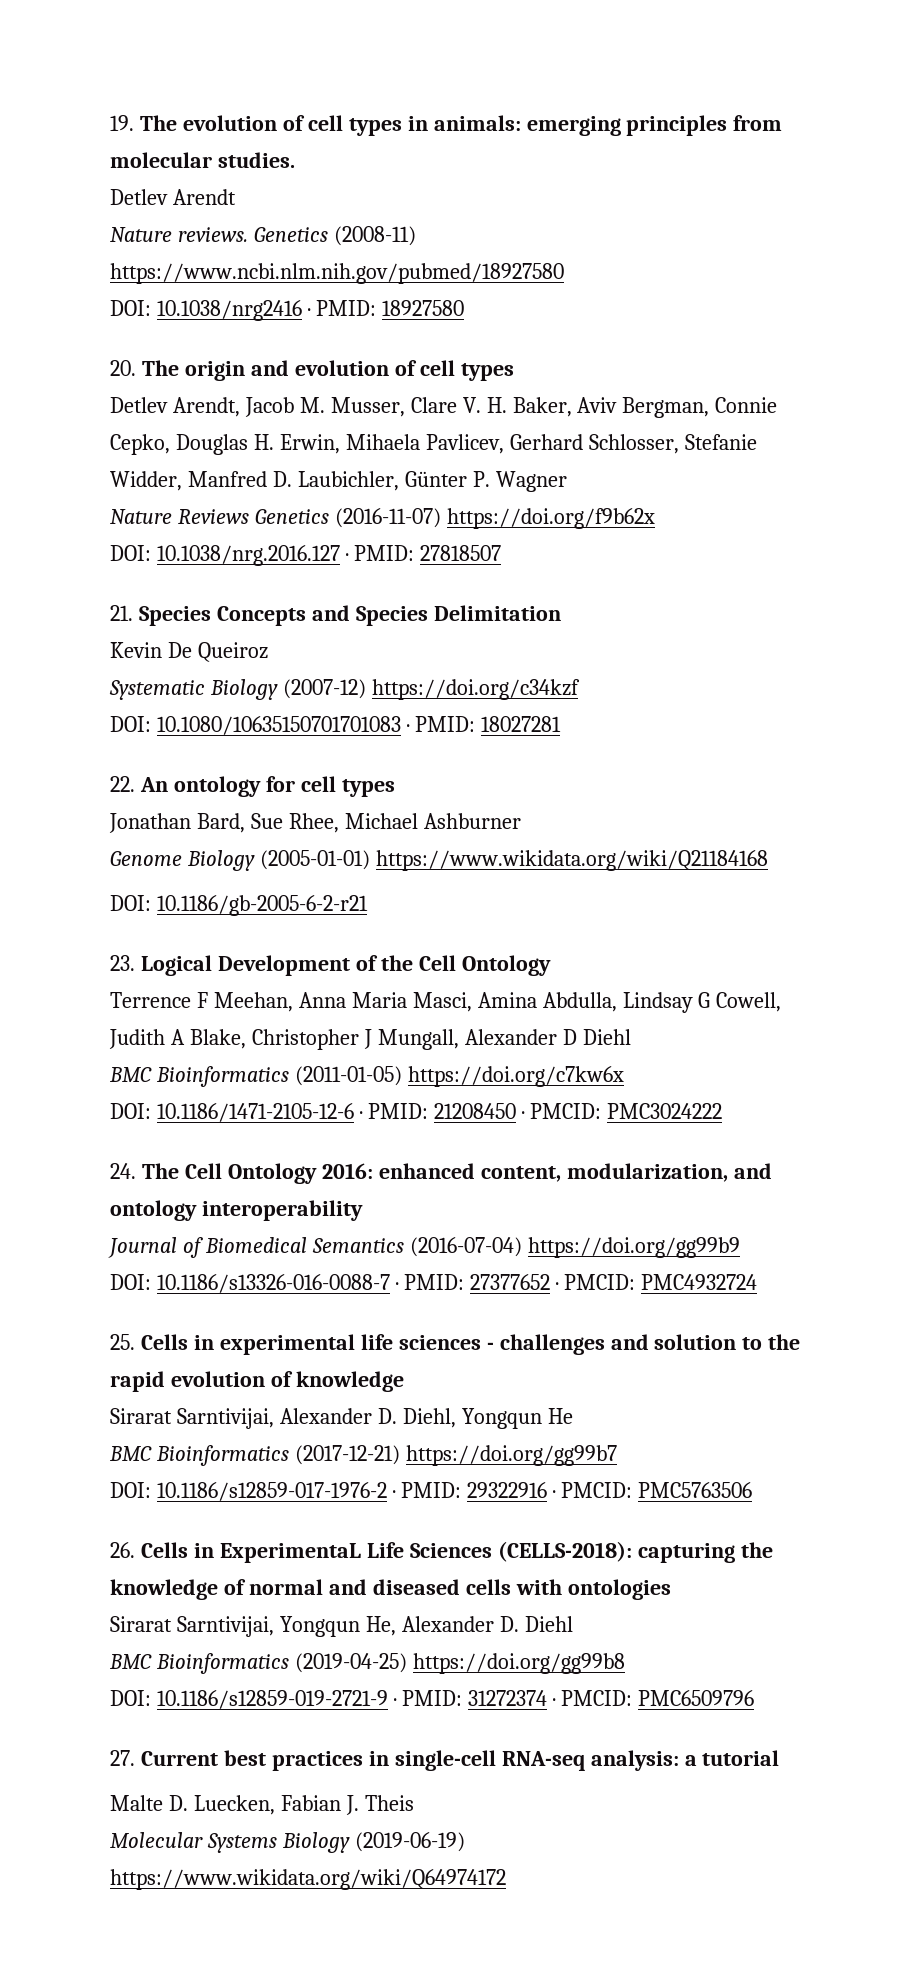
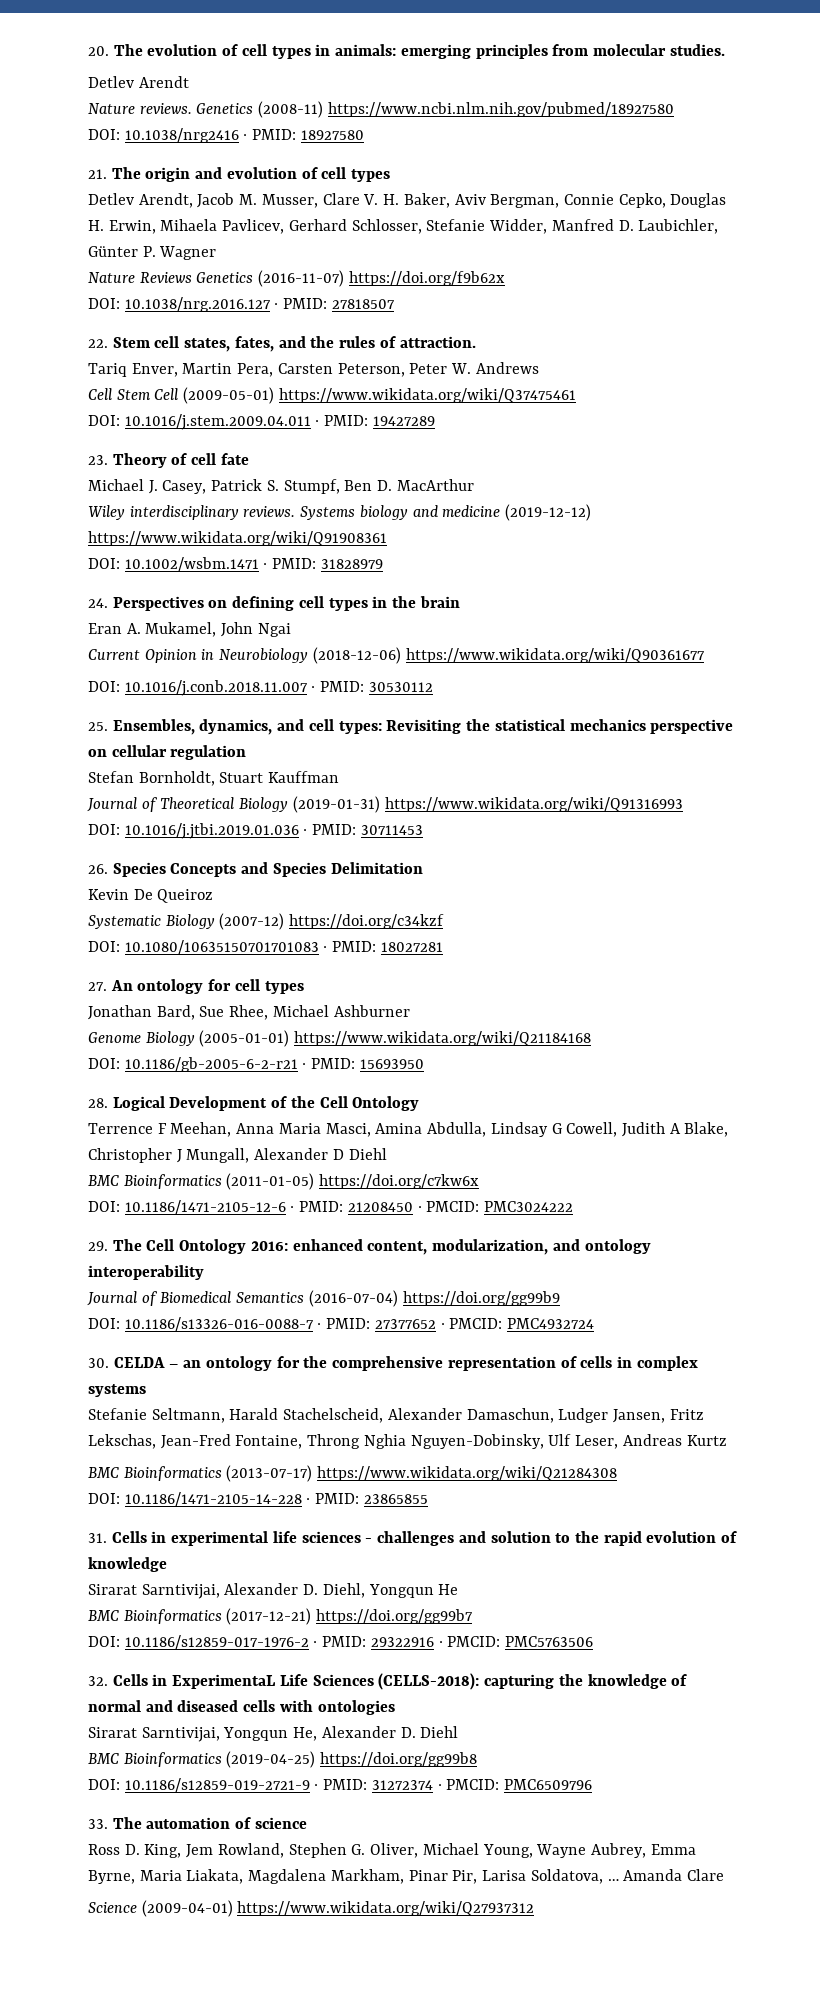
- 19. The evolution of cell types in animals: emerging principles from molecular studies.
+ 20. The evolution of cell types in animals: emerging principles from molecular studies.
- 20. The origin and evolution of cell types
+ 21. The origin and evolution of cell types
- 21. Species Concepts and Species Delimitation
+ 22. Stem cell states, fates, and the rules of attraction.
+ Tariq Enver, Martin Pera, Carsten Peterson, Peter W. Andrews
+ Cell Stem Cell (2009-05-01) https://www.wikidata.org/wiki/Q37475461
+ DOI: 10.1016/j.stem.2009.04.011 · PMID: 19427289
+ 23. Theory of cell fate
+ Michael J. Casey, Patrick S. Stumpf, Ben D. MacArthur
+ Wiley interdisciplinary reviews. Systems biology and medicine (2019-12-12) https://www.wikidata.org/wiki/Q91908361
+ DOI: 10.1002/wsbm.1471 · PMID: 31828979
+ 24. Perspectives on defining cell types in the brain
+ Eran A. Mukamel, John Ngai
+ Current Opinion in Neurobiology (2018-12-06) https://www.wikidata.org/wiki/Q90361677
+ DOI: 10.1016/j.conb.2018.11.007 · PMID: 30530112
+ 25. Ensembles, dynamics, and cell types: Revisiting the statistical mechanics perspective on cellular regulation
+ Stefan Bornholdt, Stuart Kauffman
+ Journal of Theoretical Biology (2019-01-31) https://www.wikidata.org/wiki/Q91316993
+ DOI: 10.1016/j.jtbi.2019.01.036 · PMID: 30711453
+ 26. Species Concepts and Species Delimitation
- 22. An ontology for cell types
+ 27. An ontology for cell types
- DOI: 10.1186/gb-2005-6-2-r21
- 23. Logical Development of the Cell Ontology
+ DOI: 10.1186/gb-2005-6-2-r21 · PMID: 15693950
+ 28. Logical Development of the Cell Ontology
- 24. The Cell Ontology 2016: enhanced content, modularization, and ontology interoperability
+ 29. The Cell Ontology 2016: enhanced content, modularization, and ontology interoperability
- 25. Cells in experimental life sciences - challenges and solution to the rapid evolution of knowledge
+ 30. CELDA – an ontology for the comprehensive representation of cells in complex systems
+ Stefanie Seltmann, Harald Stachelscheid, Alexander Damaschun, Ludger Jansen, Fritz Lekschas, Jean-Fred Fontaine, Throng Nghia Nguyen-Dobinsky, Ulf Leser, Andreas Kurtz
+ BMC Bioinformatics (2013-07-17) https://www.wikidata.org/wiki/Q21284308
+ DOI: 10.1186/1471-2105-14-228 · PMID: 23865855
+ 31. Cells in experimental life sciences - challenges and solution to the rapid evolution of knowledge
- 26. Cells in ExperimentaL Life Sciences (CELLS-2018): capturing the knowledge of normal and diseased cells with ontologies
+ 32. Cells in ExperimentaL Life Sciences (CELLS-2018): capturing the knowledge of normal and diseased cells with ontologies
- 27. Current best practices in single-cell RNA-seq analysis: a tutorial
- Malte D. Luecken, Fabian J. Theis
- Molecular Systems Biology (2019-06-19) https://www.wikidata.org/wiki/Q64974172
+ 33. The automation of science
+ Ross D. King, Jem Rowland, Stephen G. Oliver, Michael Young, Wayne Aubrey, Emma Byrne, Maria Liakata, Magdalena Markham, Pinar Pir, Larisa Soldatova, … Amanda Clare
+ Science (2009-04-01) https://www.wikidata.org/wiki/Q27937312

